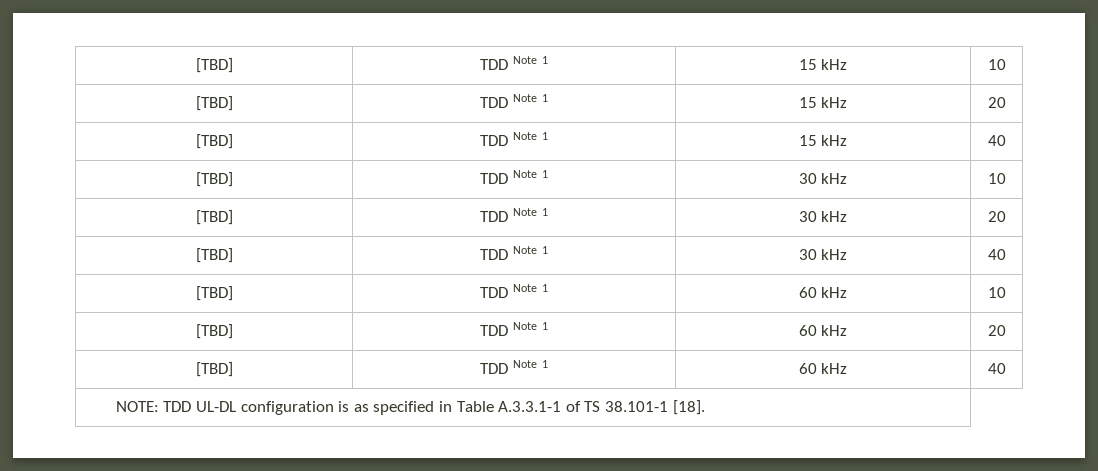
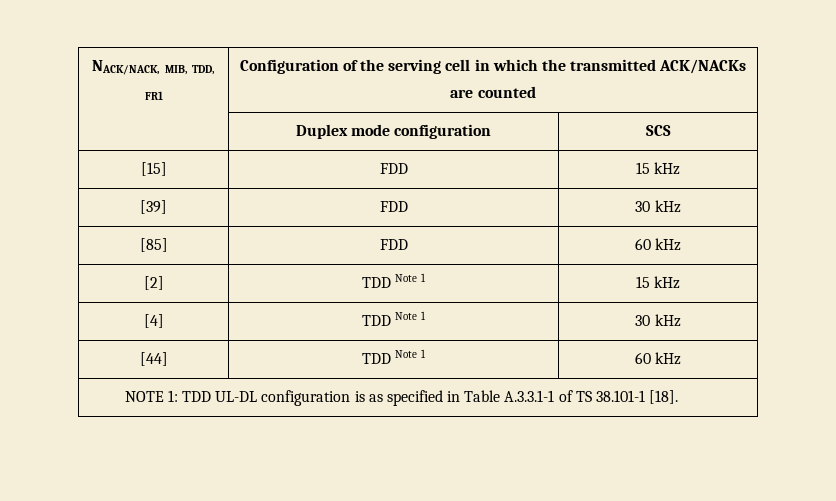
- [TBD] | TDD Note 1 | 15 kHz | 10
- [TBD] | TDD Note 1 | 15 kHz | 20
- [TBD] | TDD Note 1 | 15 kHz | 40
- [TBD] | TDD Note 1 | 30 kHz | 10
- [TBD] | TDD Note 1 | 30 kHz | 20
- [TBD] | TDD Note 1 | 30 kHz | 40
- [TBD] | TDD Note 1 | 60 kHz | 10
- [TBD] | TDD Note 1 | 60 kHz | 20
- [TBD] | TDD Note 1 | 60 kHz | 40
- NOTE: TDD UL-DL configuration is as specified in Table A.3.3.1-1 of TS 38.101-1 [18].
+ NACK/NACK, MIB, TDD, FR1 | Configuration of the serving cell in which the transmitted ACK/NACKs are counted
+ | Duplex mode configuration | SCS
+ [15] | FDD | 15 kHz
+ [39] | FDD | 30 kHz
+ [85] | FDD | 60 kHz
+ [2] | TDD Note 1 | 15 kHz
+ [4] | TDD Note 1 | 30 kHz
+ [44] | TDD Note 1 | 60 kHz
+ NOTE 1: TDD UL-DL configuration is as specified in Table A.3.3.1-1 of TS 38.101-1 [18].

